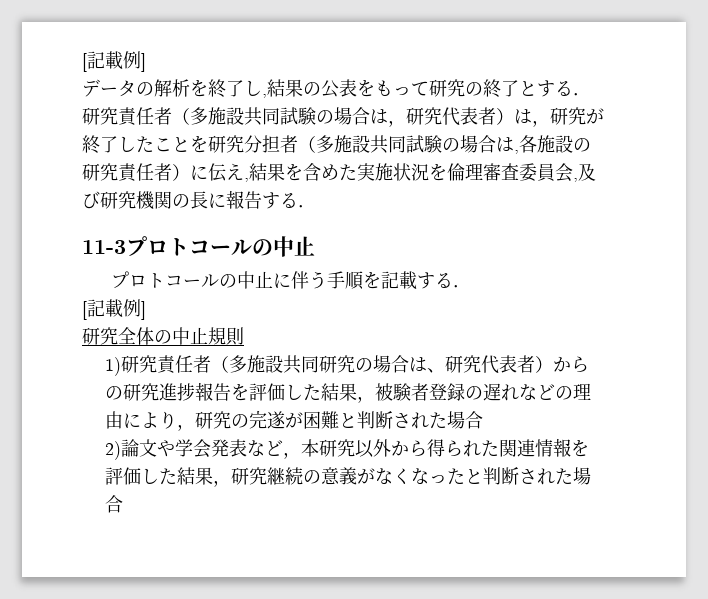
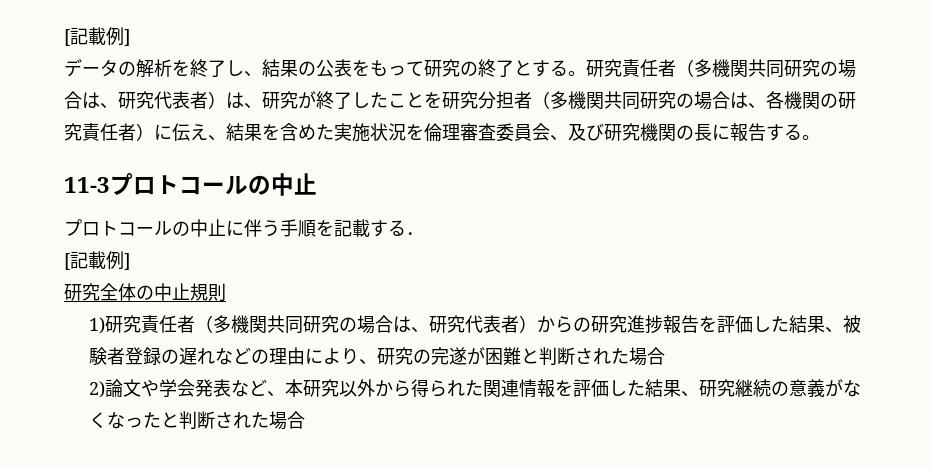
- データの解析を終了し,結果の公表をもって研究の終了とする．研究責任者（多施設共同試験の場合は，研究代表者）は，研究が終了したことを研究分担者（多施設共同試験の場合は,各施設の研究責任者）に伝え,結果を含めた実施状況を倫理審査委員会,及び研究機関の長に報告する．
+ データの解析を終了し、結果の公表をもって研究の終了とする。研究責任者（多機関共同研究の場合は、研究代表者）は、研究が終了したことを研究分担者（多機関共同研究の場合は、各機関の研究責任者）に伝え、結果を含めた実施状況を倫理審査委員会、及び研究機関の長に報告する。
- 1)研究責任者（多施設共同研究の場合は、研究代表者）からの研究進捗報告を評価した結果，被験者登録の遅れなどの理由により，研究の完遂が困難と判断された場合
+ 1)研究責任者（多機関共同研究の場合は、研究代表者）からの研究進捗報告を評価した結果、被験者登録の遅れなどの理由により、研究の完遂が困難と判断された場合
- 2)論文や学会発表など，本研究以外から得られた関連情報を評価した結果，研究継続の意義がなくなったと判断された場合
+ 2)論文や学会発表など、本研究以外から得られた関連情報を評価した結果、研究継続の意義がなくなったと判断された場合

